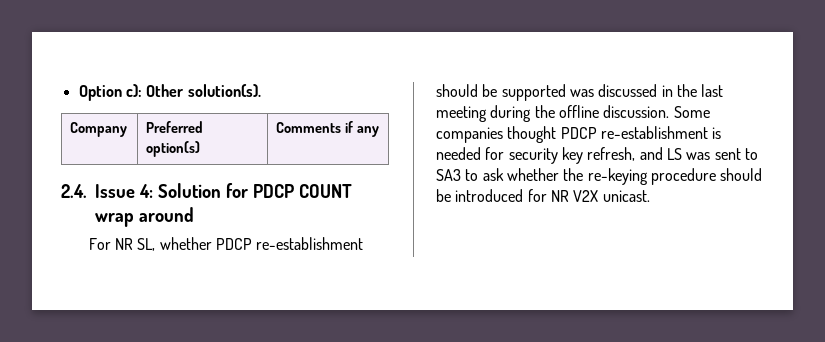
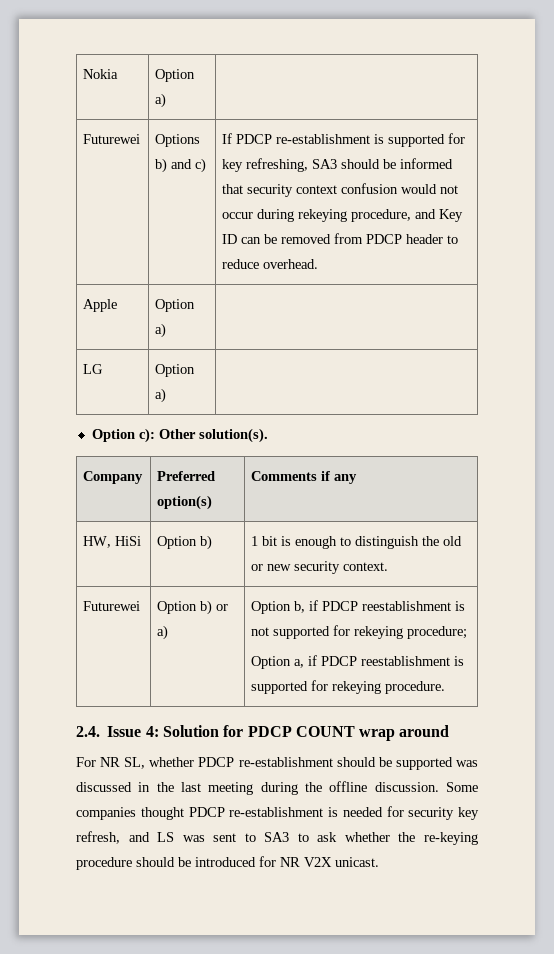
+ Nokia | Option a) |
+ Futurewei | Options b) and c) | If PDCP re-establishment is supported for key refreshing, SA3 should be informed that security context confusion would not occur during rekeying procedure, and Key ID can be removed from PDCP header to reduce overhead.
+ Apple | Option a) |
+ LG | Option a) |
+ HW, HiSi | Option b) | 1 bit is enough to distinguish the old or new security context.
+ Futurewei | Option b) or a) | Option b, if PDCP reestablishment is not supported for rekeying procedure;
+ Option a, if PDCP reestablishment is supported for rekeying procedure.

